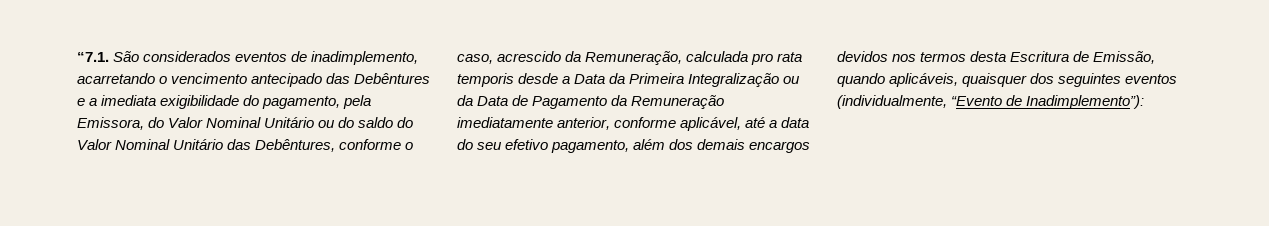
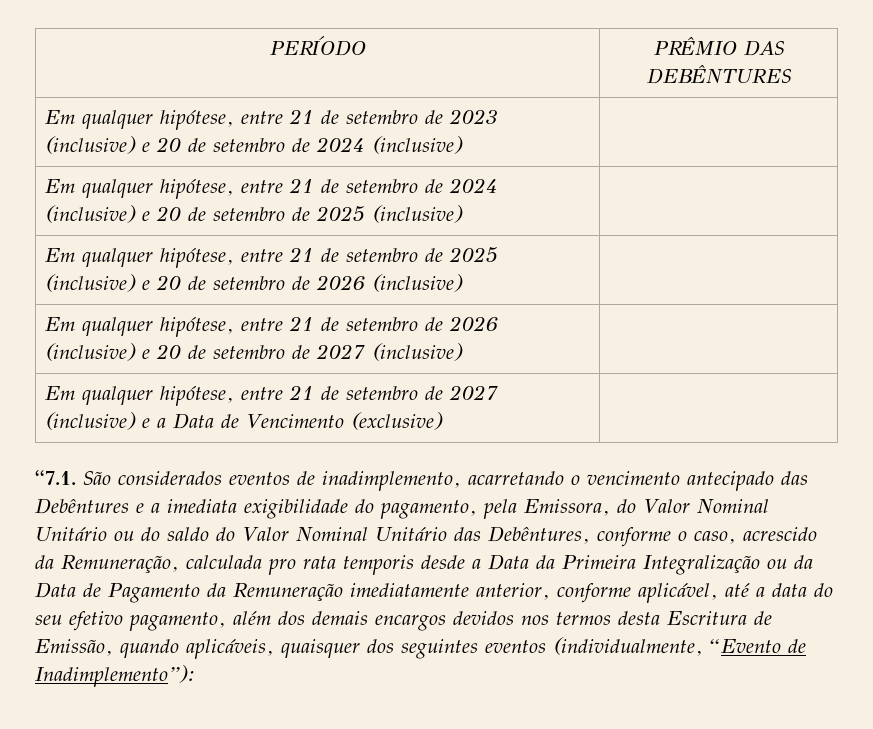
+ PERÍODO | PRÊMIO DAS DEBÊNTURES
+ Em qualquer hipótese, entre 21 de setembro de 2023 (inclusive) e 20 de setembro de 2024 (inclusive) |
+ Em qualquer hipótese, entre 21 de setembro de 2024 (inclusive) e 20 de setembro de 2025 (inclusive) |
+ Em qualquer hipótese, entre 21 de setembro de 2025 (inclusive) e 20 de setembro de 2026 (inclusive) |
+ Em qualquer hipótese, entre 21 de setembro de 2026 (inclusive) e 20 de setembro de 2027 (inclusive) |
+ Em qualquer hipótese, entre 21 de setembro de 2027 (inclusive) e a Data de Vencimento (exclusive) |

